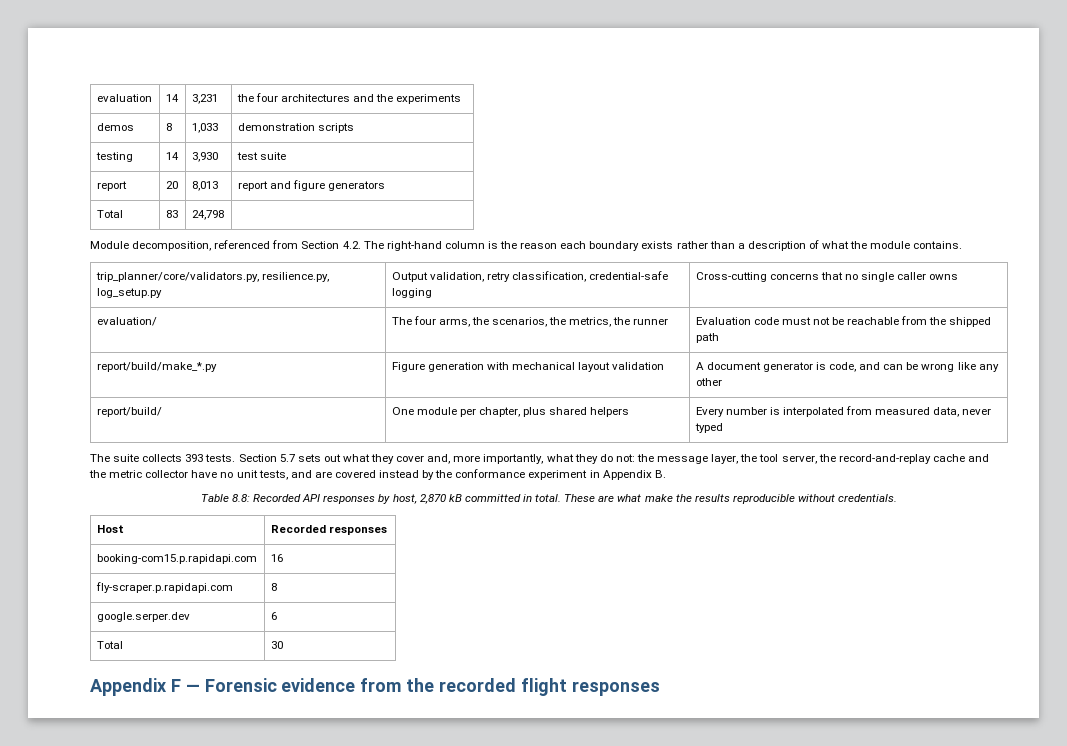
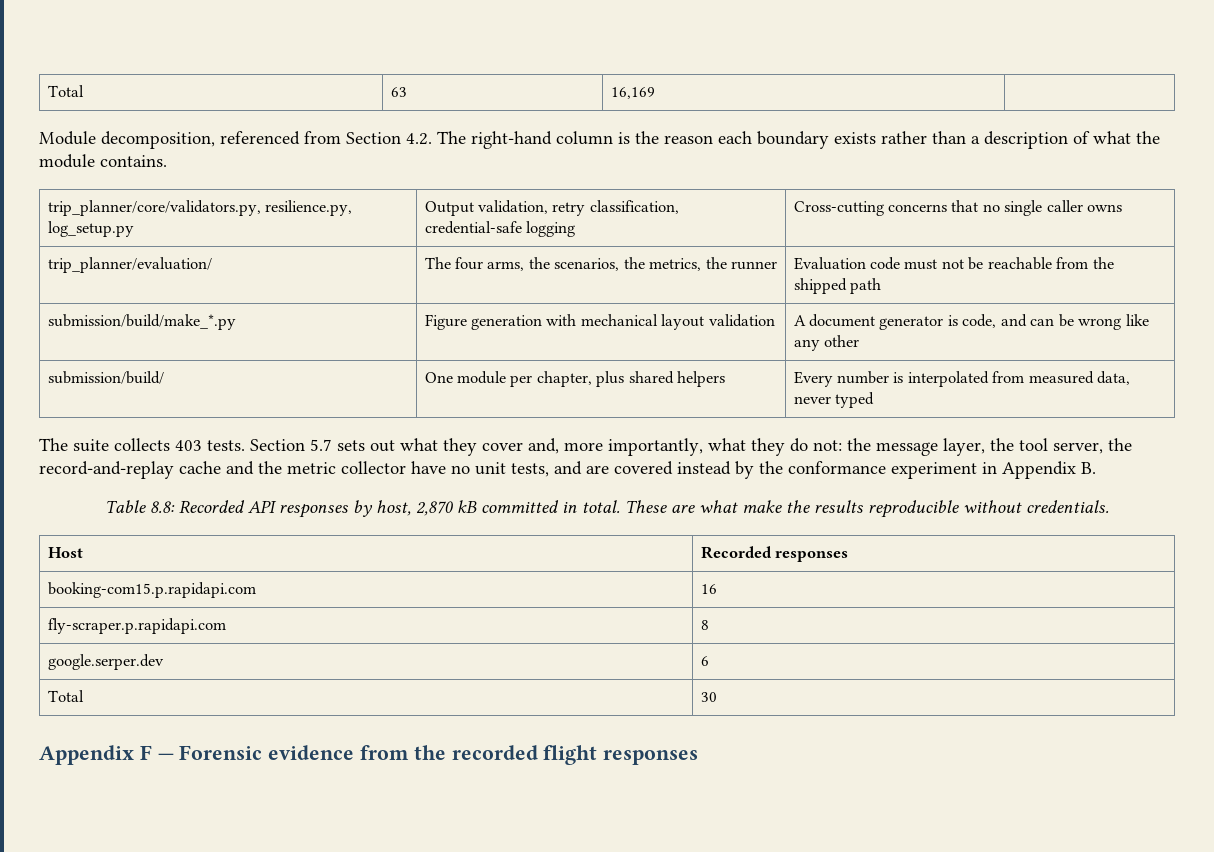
- evaluation | 14 | 3,231 | the four architectures and the experiments
- demos | 8 | 1,033 | demonstration scripts
- testing | 14 | 3,930 | test suite
- report | 20 | 8,013 | report and figure generators
- Total | 83 | 24,798 |
+ Total | 63 | 16,169 |
- evaluation/ | The four arms, the scenarios, the metrics, the runner | Evaluation code must not be reachable from the shipped path
+ trip_planner/evaluation/ | The four arms, the scenarios, the metrics, the runner | Evaluation code must not be reachable from the shipped path
- report/build/make_*.py | Figure generation with mechanical layout validation | A document generator is code, and can be wrong like any other
+ submission/build/make_*.py | Figure generation with mechanical layout validation | A document generator is code, and can be wrong like any other
- report/build/ | One module per chapter, plus shared helpers | Every number is interpolated from measured data, never typed
+ submission/build/ | One module per chapter, plus shared helpers | Every number is interpolated from measured data, never typed
- The suite collects 393 tests.
+ The suite collects 403 tests.

